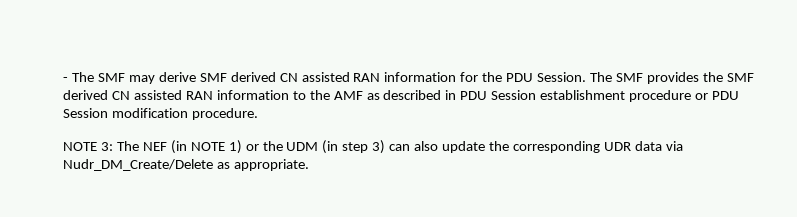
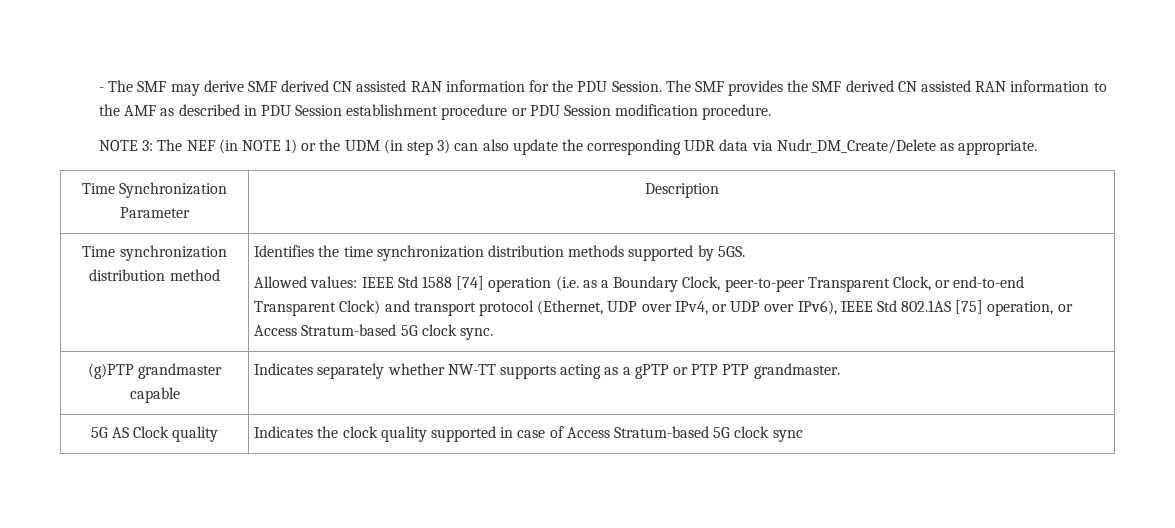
+ Time Synchronization Parameter | Description
+ Time synchronization distribution method | Identifies the time synchronization distribution methods supported by 5GS.
+ Allowed values: IEEE Std 1588 [74] operation (i.e. as a Boundary Clock, peer-to-peer Transparent Clock, or end-to-end Transparent Clock) and transport protocol (Ethernet, UDP over IPv4, or UDP over IPv6), IEEE Std 802.1AS [75] operation, or Access Stratum-based 5G clock sync.
+ (g)PTP grandmaster capable | Indicates separately whether NW-TT supports acting as a gPTP or PTP PTP grandmaster.
+ 5G AS Clock quality | Indicates the clock quality supported in case of Access Stratum-based 5G clock sync

